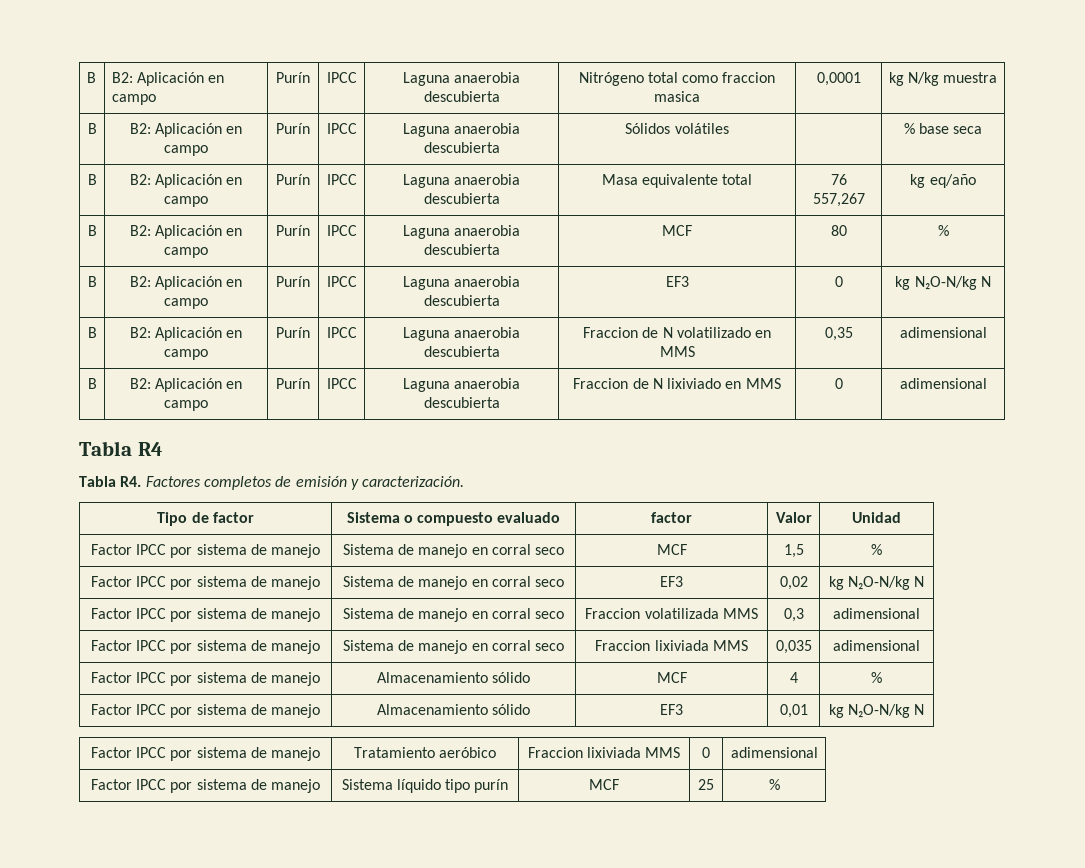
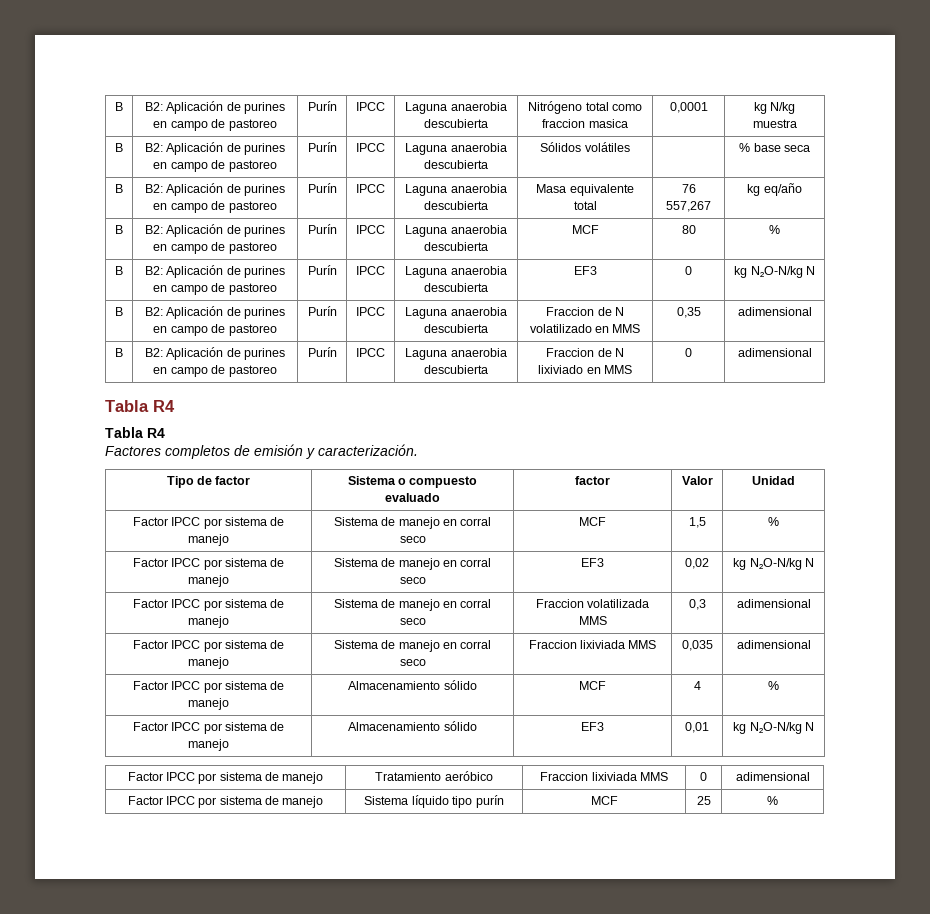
- B | B2: Aplicación en campo | Purín | IPCC | Laguna anaerobia descubierta | Nitrógeno total como fraccion masica | 0,0001 | kg N/kg muestra
+ B | B2: Aplicación de purines en campo de pastoreo | Purín | IPCC | Laguna anaerobia descubierta | Nitrógeno total como fraccion masica | 0,0001 | kg N/kg muestra
- B | B2: Aplicación en campo | Purín | IPCC | Laguna anaerobia descubierta | Sólidos volátiles | | % base seca
+ B | B2: Aplicación de purines en campo de pastoreo | Purín | IPCC | Laguna anaerobia descubierta | Sólidos volátiles | | % base seca
- B | B2: Aplicación en campo | Purín | IPCC | Laguna anaerobia descubierta | Masa equivalente total | 76 557,267 | kg eq/año
+ B | B2: Aplicación de purines en campo de pastoreo | Purín | IPCC | Laguna anaerobia descubierta | Masa equivalente total | 76 557,267 | kg eq/año
- B | B2: Aplicación en campo | Purín | IPCC | Laguna anaerobia descubierta | MCF | 80 | %
+ B | B2: Aplicación de purines en campo de pastoreo | Purín | IPCC | Laguna anaerobia descubierta | MCF | 80 | %
- B | B2: Aplicación en campo | Purín | IPCC | Laguna anaerobia descubierta | EF3 | 0 | kg N₂O-N/kg N
+ B | B2: Aplicación de purines en campo de pastoreo | Purín | IPCC | Laguna anaerobia descubierta | EF3 | 0 | kg N₂O-N/kg N
- B | B2: Aplicación en campo | Purín | IPCC | Laguna anaerobia descubierta | Fraccion de N volatilizado en MMS | 0,35 | adimensional
+ B | B2: Aplicación de purines en campo de pastoreo | Purín | IPCC | Laguna anaerobia descubierta | Fraccion de N volatilizado en MMS | 0,35 | adimensional
- B | B2: Aplicación en campo | Purín | IPCC | Laguna anaerobia descubierta | Fraccion de N lixiviado en MMS | 0 | adimensional
+ B | B2: Aplicación de purines en campo de pastoreo | Purín | IPCC | Laguna anaerobia descubierta | Fraccion de N lixiviado en MMS | 0 | adimensional
  Tabla R4
- Tabla R4. Factores completos de emisión y caracterización.
+ Tabla R4
+ Factores completos de emisión y caracterización.

